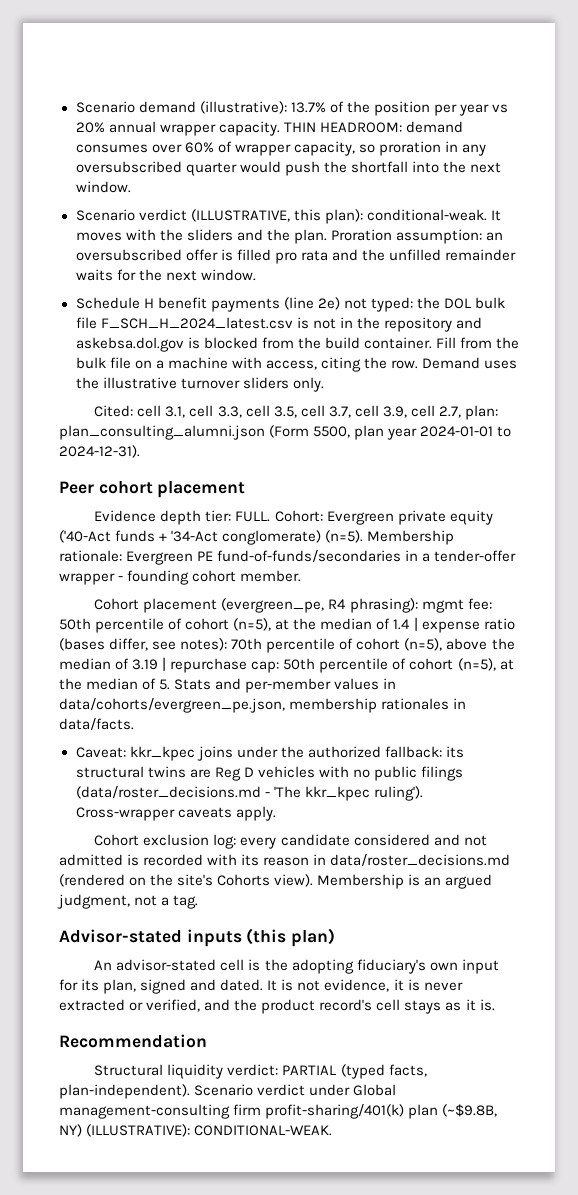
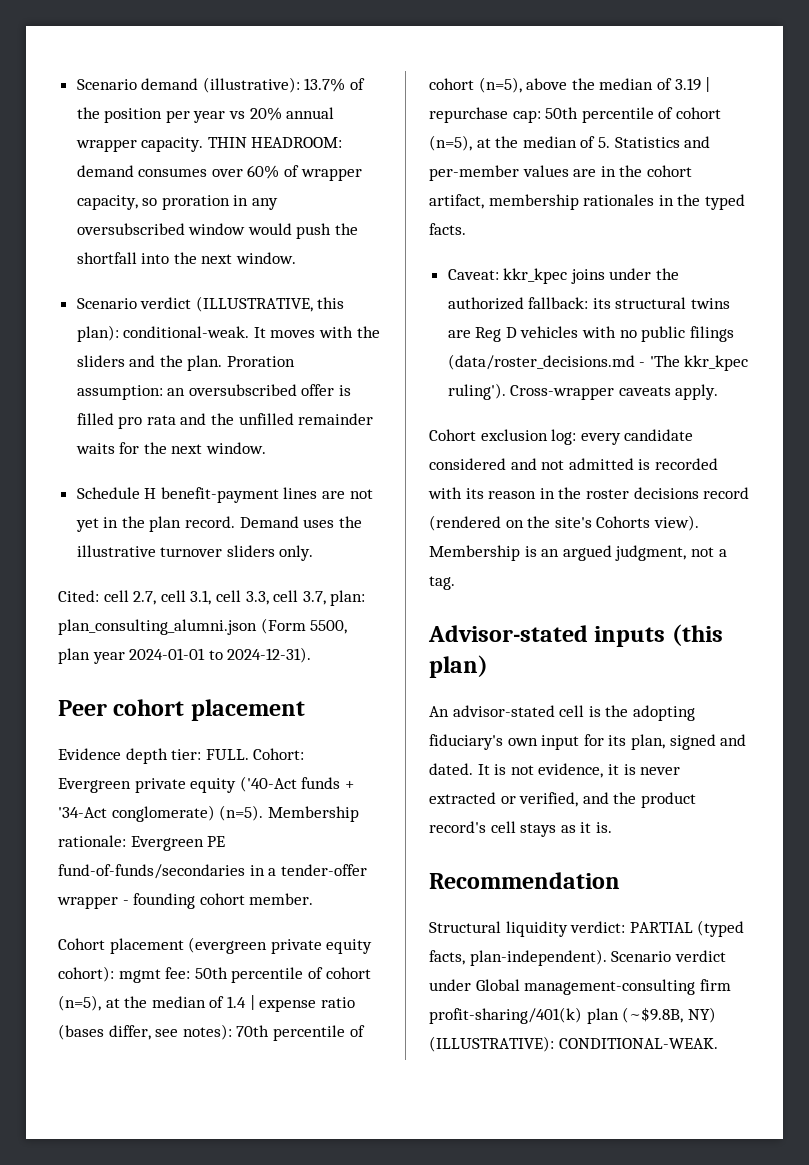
- THIN HEADROOM: demand consumes over 60% of wrapper capacity, so proration in any oversubscribed quarter would push the shortfall into the next window.
+ THIN HEADROOM: demand consumes over 60% of wrapper capacity, so proration in any oversubscribed window would push the shortfall into the next window.
- Schedule H benefit payments (line 2e) not typed: the DOL bulk file F_SCH_H_2024_latest.csv is not in the repository and askebsa.dol.gov is blocked from the build container. Fill from the bulk file on a machine with access, citing the row.
+ Schedule H benefit-payment lines are not yet in the plan record.
- Cited: cell 3.1, cell 3.3, cell 3.5, cell 3.7, cell 3.9, cell 2.7, plan: plan_consulting_alumni.json (Form 5500, plan year 2024-01-01 to 2024-12-31).
+ Cited: cell 2.7, cell 3.1, cell 3.3, cell 3.7, plan: plan_consulting_alumni.json (Form 5500, plan year 2024-01-01 to 2024-12-31).
- Cohort placement (evergreen_pe, R4 phrasing): mgmt fee: 50th percentile of cohort (n=5), at the median of 1.4 | expense ratio (bases differ, see notes): 70th percentile of cohort (n=5), above the median of 3.19 | repurchase cap: 50th percentile of cohort (n=5), at the median of 5. Stats and per-member values in data/cohorts/evergreen_pe.json, membership rationales in data/facts.
+ Cohort placement (evergreen private equity cohort): mgmt fee: 50th percentile of cohort (n=5), at the median of 1.4 | expense ratio (bases differ, see notes): 70th percentile of cohort (n=5), above the median of 3.19 | repurchase cap: 50th percentile of cohort (n=5), at the median of 5. Statistics and per-member values are in the cohort artifact, membership rationales in the typed facts.
- Cohort exclusion log: every candidate considered and not admitted is recorded with its reason in data/roster_decisions.md (rendered on the site's Cohorts view).
+ Cohort exclusion log: every candidate considered and not admitted is recorded with its reason in the roster decisions record (rendered on the site's Cohorts view).

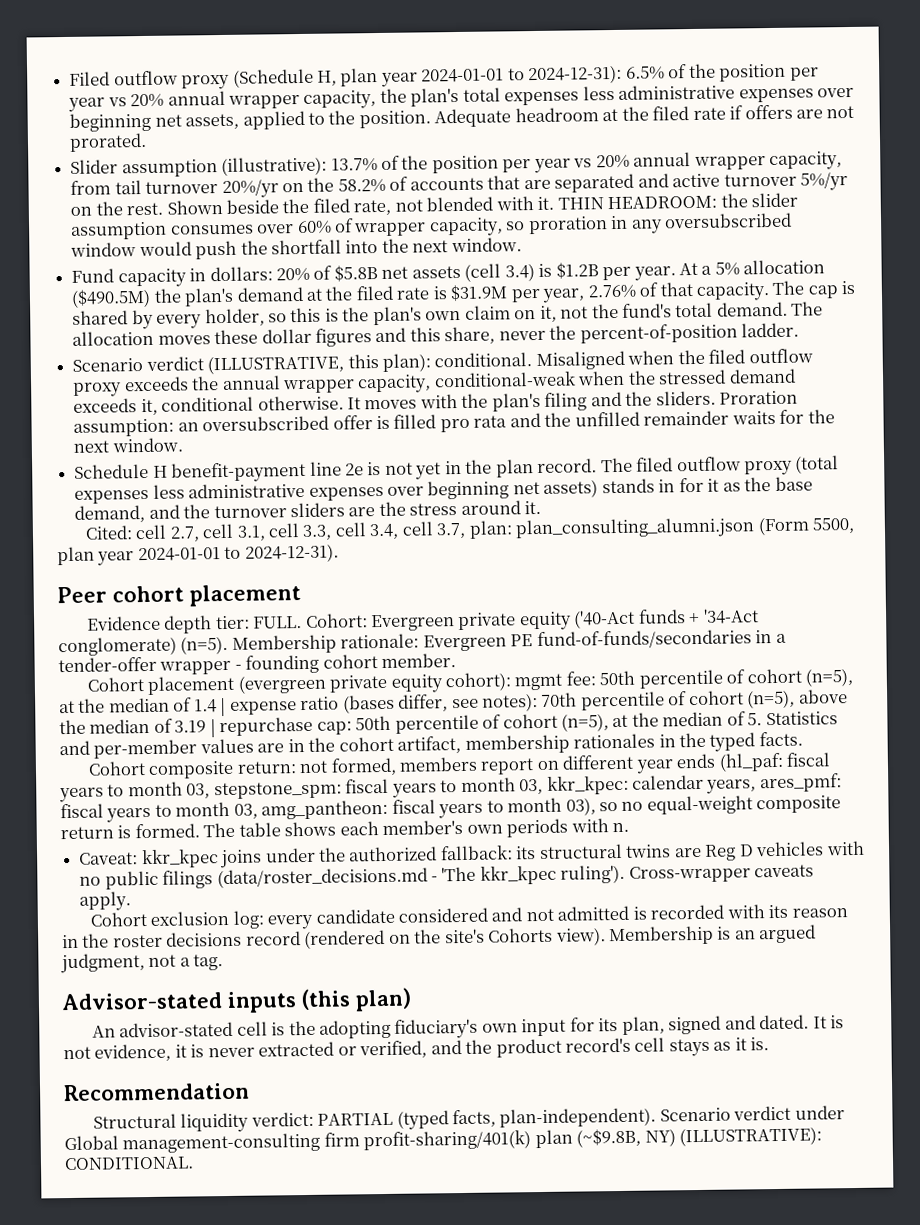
- Scenario demand (illustrative): 13.7% of the position per year vs 20% annual wrapper capacity. THIN HEADROOM: demand consumes over 60% of wrapper capacity, so proration in any oversubscribed window would push the shortfall into the next window.
+ Filed outflow proxy (Schedule H, plan year 2024-01-01 to 2024-12-31): 6.5% of the position per year vs 20% annual wrapper capacity, the plan's total expenses less administrative expenses over beginning net assets, applied to the position. Adequate headroom at the filed rate if offers are not prorated.
+ Slider assumption (illustrative): 13.7% of the position per year vs 20% annual wrapper capacity, from tail turnover 20%/yr on the 58.2% of accounts that are separated and active turnover 5%/yr on the rest. Shown beside the filed rate, not blended with it. THIN HEADROOM: the slider assumption consumes over 60% of wrapper capacity, so proration in any oversubscribed window would push the shortfall into the next window.
+ Fund capacity in dollars: 20% of $5.8B net assets (cell 3.4) is $1.2B per year. At a 5% allocation ($490.5M) the plan's demand at the filed rate is $31.9M per year, 2.76% of that capacity. The cap is shared by every holder, so this is the plan's own claim on it, not the fund's total demand. The allocation moves these dollar figures and this share, never the percent-of-position ladder.
- Scenario verdict (ILLUSTRATIVE, this plan): conditional-weak.
+ Scenario verdict (ILLUSTRATIVE, this plan): conditional. Misaligned when the filed outflow proxy exceeds the annual wrapper capacity, conditional-weak when the stressed demand exceeds it, conditional otherwise.
- It moves with the sliders and the plan.
+ It moves with the plan's filing and the sliders.
- Schedule H benefit-payment lines are not yet in the plan record.
+ Schedule H benefit-payment line 2e is not yet in the plan record.
- Demand uses the illustrative turnover sliders only.
+ The filed outflow proxy (total expenses less administrative expenses over beginning net assets) stands in for it as the base demand, and the turnover sliders are the stress around it.
- Cited: cell 2.7, cell 3.1, cell 3.3, cell 3.7, plan: plan_consulting_alumni.json (Form 5500, plan year 2024-01-01 to 2024-12-31).
+ Cited: cell 2.7, cell 3.1, cell 3.3, cell 3.4, cell 3.7, plan: plan_consulting_alumni.json (Form 5500, plan year 2024-01-01 to 2024-12-31).
+ Cohort composite return: not formed, members report on different year ends (hl_paf: fiscal years to month 03, stepstone_spm: fiscal years to month 03, kkr_kpec: calendar years, ares_pmf: fiscal years to month 03, amg_pantheon: fiscal years to month 03), so no equal-weight composite return is formed. The table shows each member's own periods with n.
- Scenario verdict under Global management-consulting firm profit-sharing/401(k) plan (~$9.8B, NY) (ILLUSTRATIVE): CONDITIONAL-WEAK.
+ Scenario verdict under Global management-consulting firm profit-sharing/401(k) plan (~$9.8B, NY) (ILLUSTRATIVE): CONDITIONAL.

